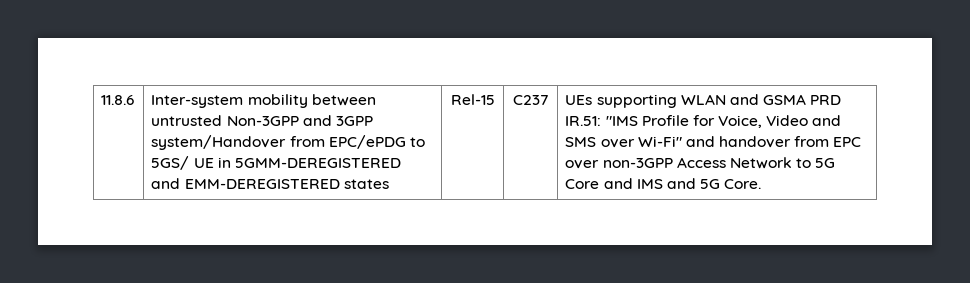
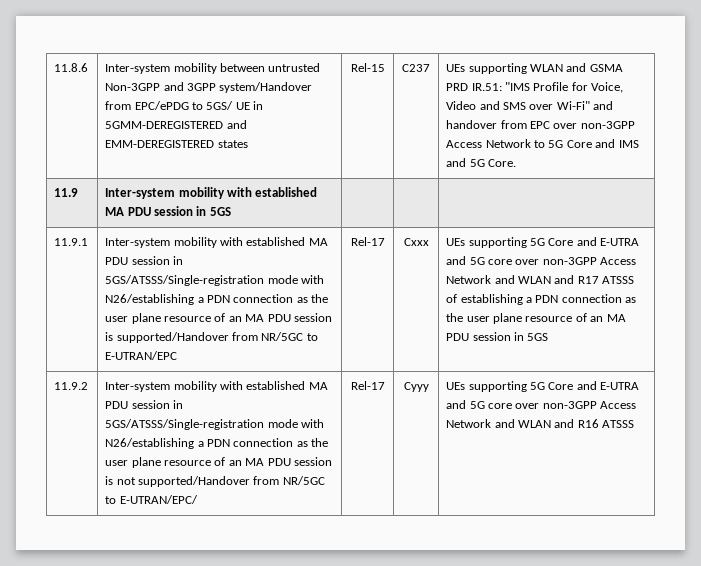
+ 11.9 | Inter-system mobility with established MA PDU session in 5GS | | |
+ 11.9.1 | Inter-system mobility with established MA PDU session in 5GS/ATSSS/Single-registration mode with N26/establishing a PDN connection as the user plane resource of an MA PDU session is supported/Handover from NR/5GC to E-UTRAN/EPC | Rel-17 | Cxxx | UEs supporting 5G Core and E-UTRA and 5G core over non-3GPP Access Network and WLAN and R17 ATSSS of establishing a PDN connection as the user plane resource of an MA PDU session in 5GS
+ 11.9.2 | Inter-system mobility with established MA PDU session in 5GS/ATSSS/Single-registration mode with N26/establishing a PDN connection as the user plane resource of an MA PDU session is not supported/Handover from NR/5GC to E-UTRAN/EPC/ | Rel-17 | Cyyy | UEs supporting 5G Core and E-UTRA and 5G core over non-3GPP Access Network and WLAN and R16 ATSSS

